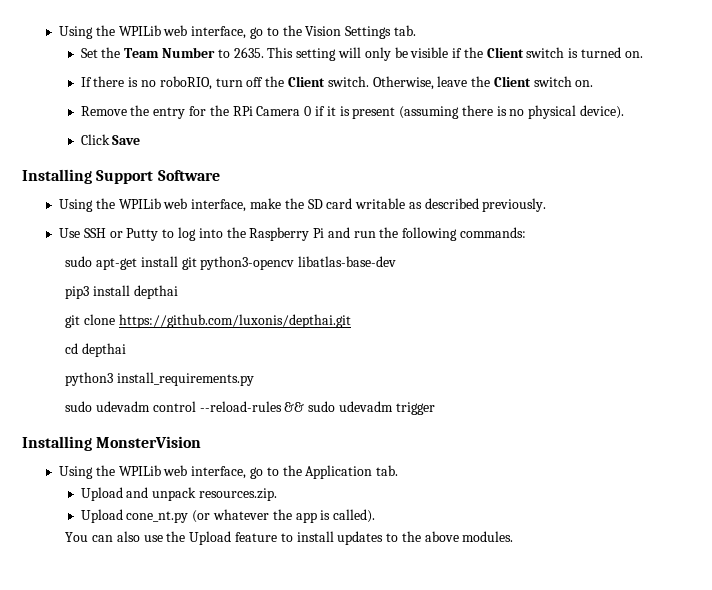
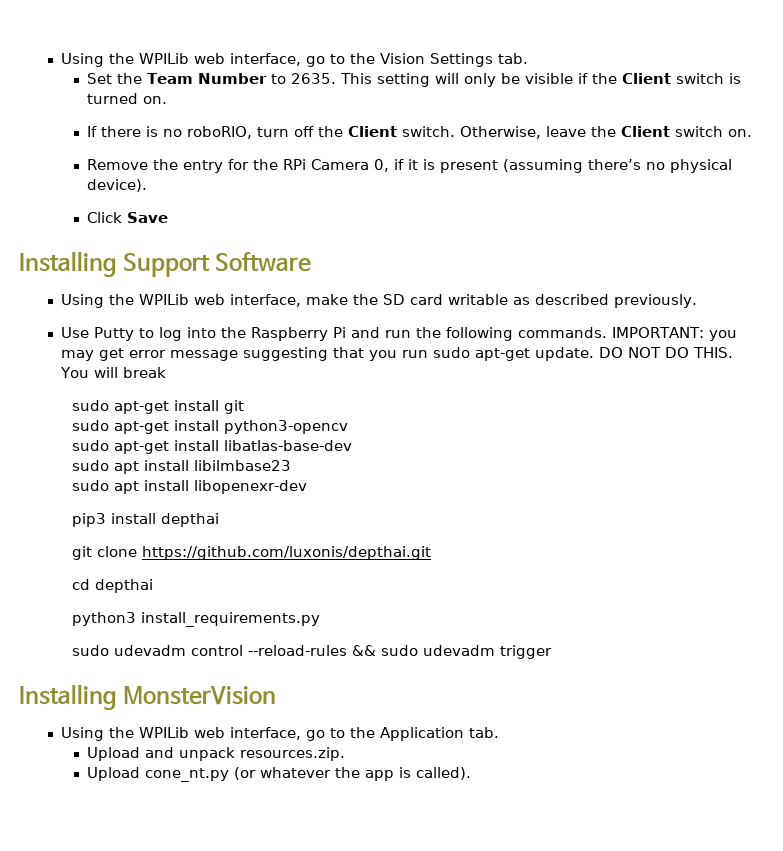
- Remove the entry for the RPi Camera 0 if it is present (assuming there is no physical device).
+ Remove the entry for the RPi Camera 0, if it is present (assuming there’s no physical device).
- Use SSH or Putty to log into the Raspberry Pi and run the following commands:
- sudo apt-get install git python3-opencv libatlas-base-dev
+ Use Putty to log into the Raspberry Pi and run the following commands. IMPORTANT: you may get error message suggesting that you run sudo apt-get update. DO NOT DO THIS. You will break
+ sudo apt-get install git
+ sudo apt-get install python3-opencv
+ sudo apt-get install libatlas-base-dev
+ sudo apt install libilmbase23
+ sudo apt install libopenexr-dev
- You can also use the Upload feature to install updates to the above modules.

